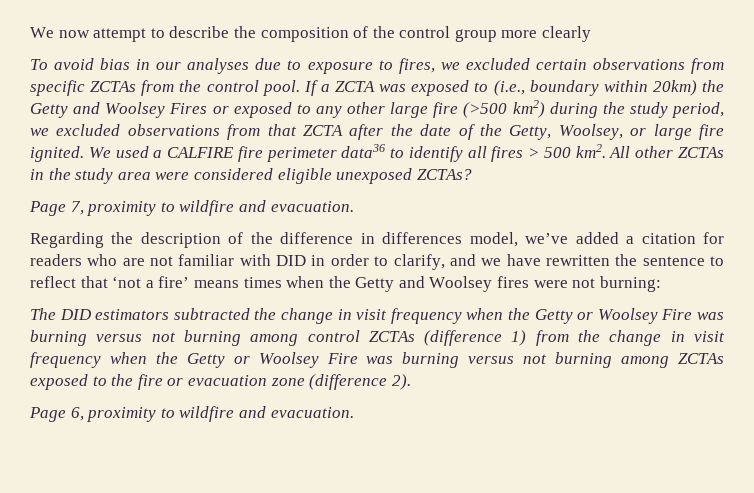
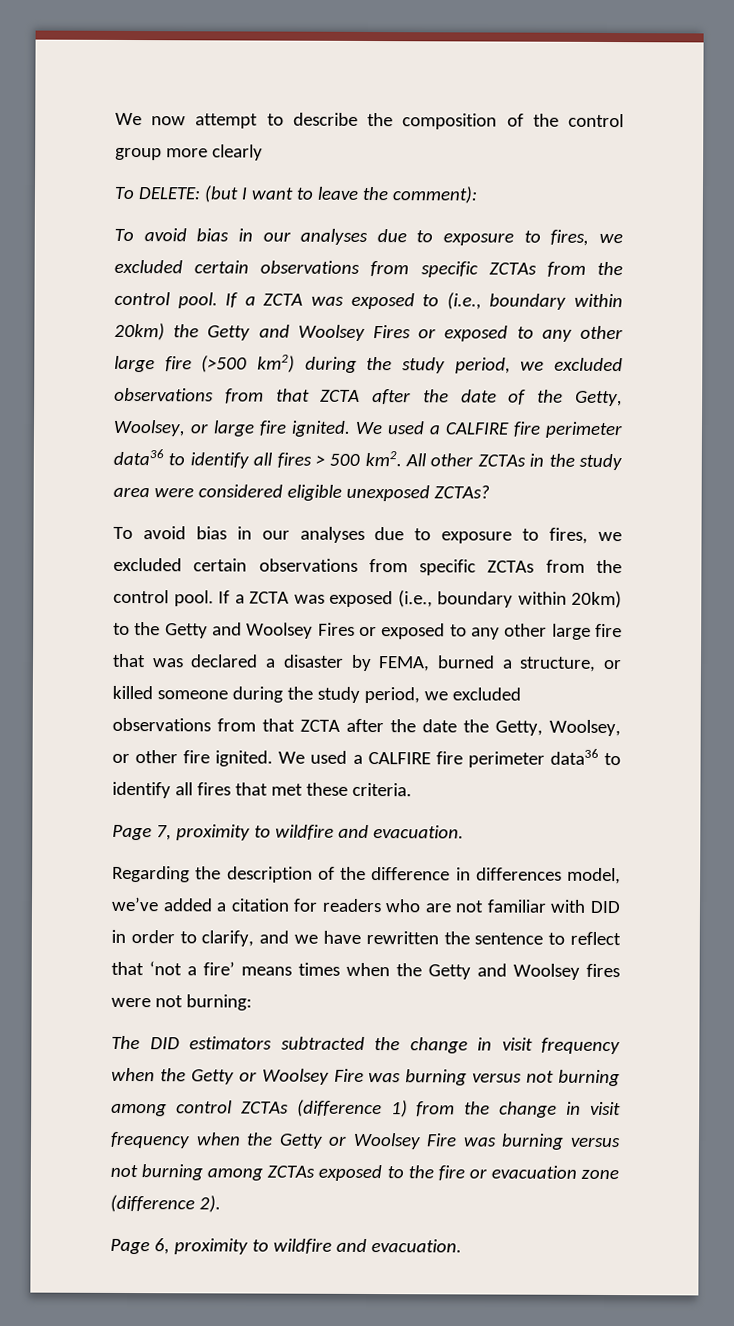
+ To DELETE: (but I want to leave the comment):
+ To avoid bias in our analyses due to exposure to fires, we excluded certain observations from specific ZCTAs from the control pool. If a ZCTA was exposed (i.e., boundary within 20km) to the Getty and Woolsey Fires or exposed to any other large fire that was declared a disaster by FEMA, burned a structure, or killed someone during the study period, we excluded observations from that ZCTA after the date the Getty, Woolsey, or other fire ignited. We used a CALFIRE fire perimeter data36 to identify all fires that met these criteria.

